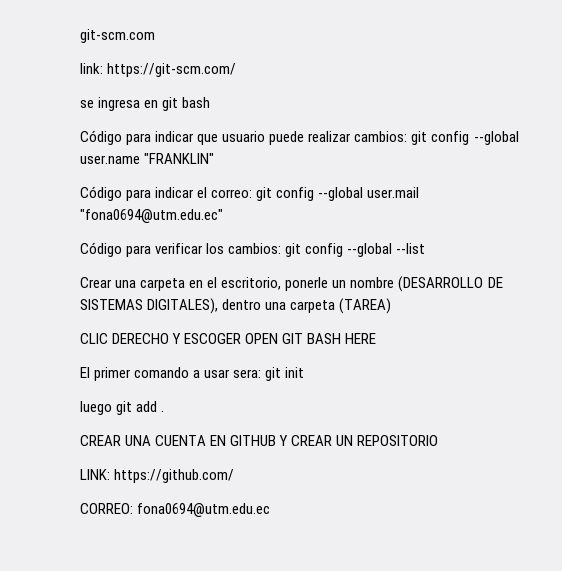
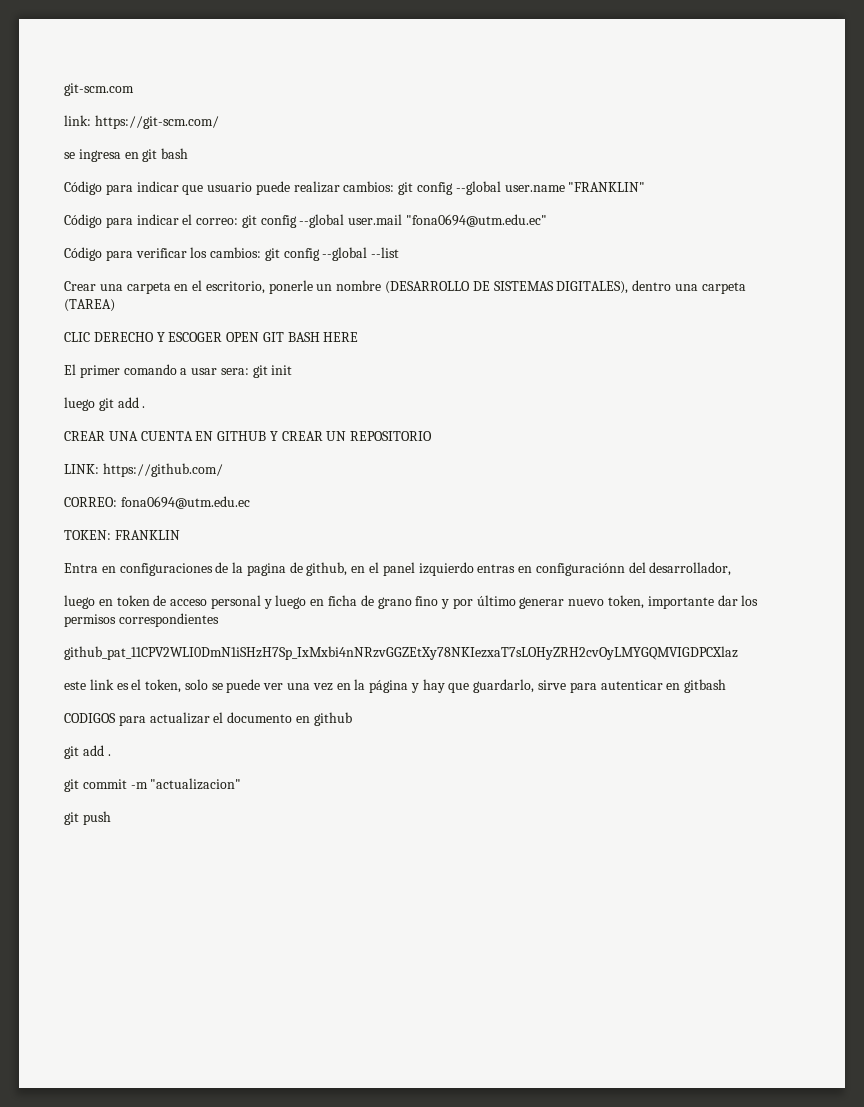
+ TOKEN: FRANKLIN
+ Entra en configuraciones de la pagina de github, en el panel izquierdo entras en configuraciónn del desarrollador,
+ luego en token de acceso personal y luego en ficha de grano fino y por último generar nuevo token, importante dar los permisos correspondientes
+ 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
+ este link es el token, solo se puede ver una vez en la página y hay que guardarlo, sirve para autenticar en gitbash
+ CODIGOS para actualizar el documento en github
+ git add .
+ git commit -m "actualizacion"
+ git push

